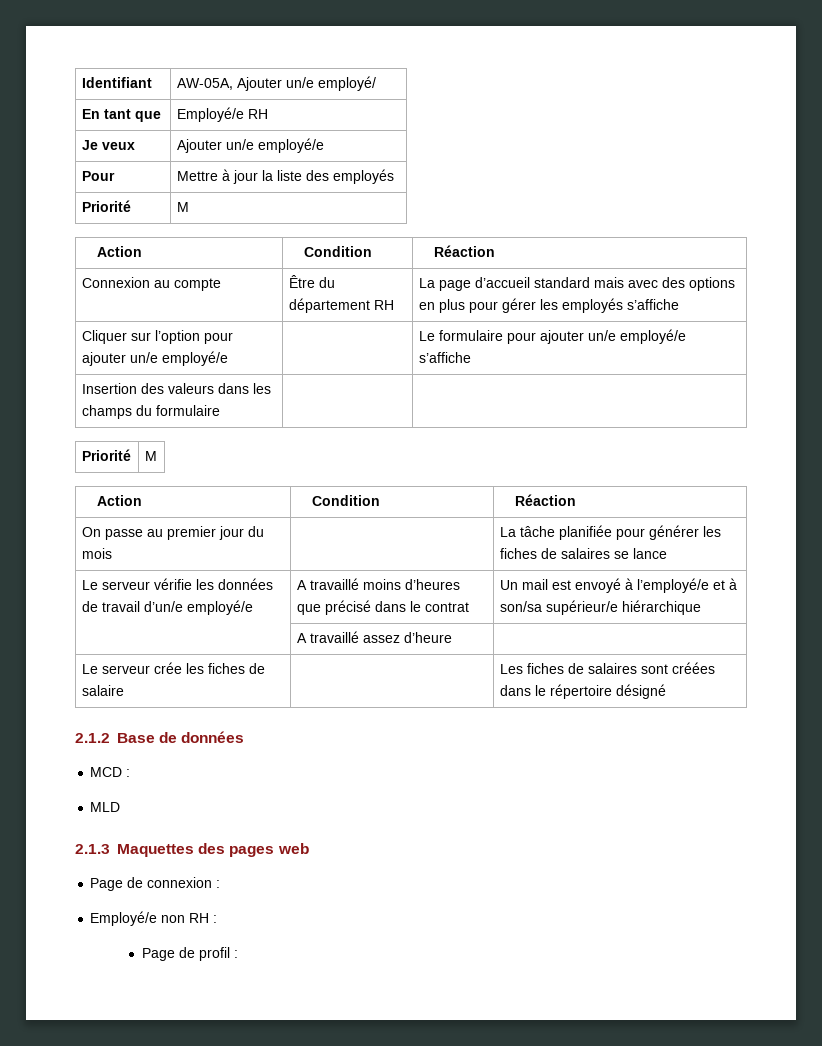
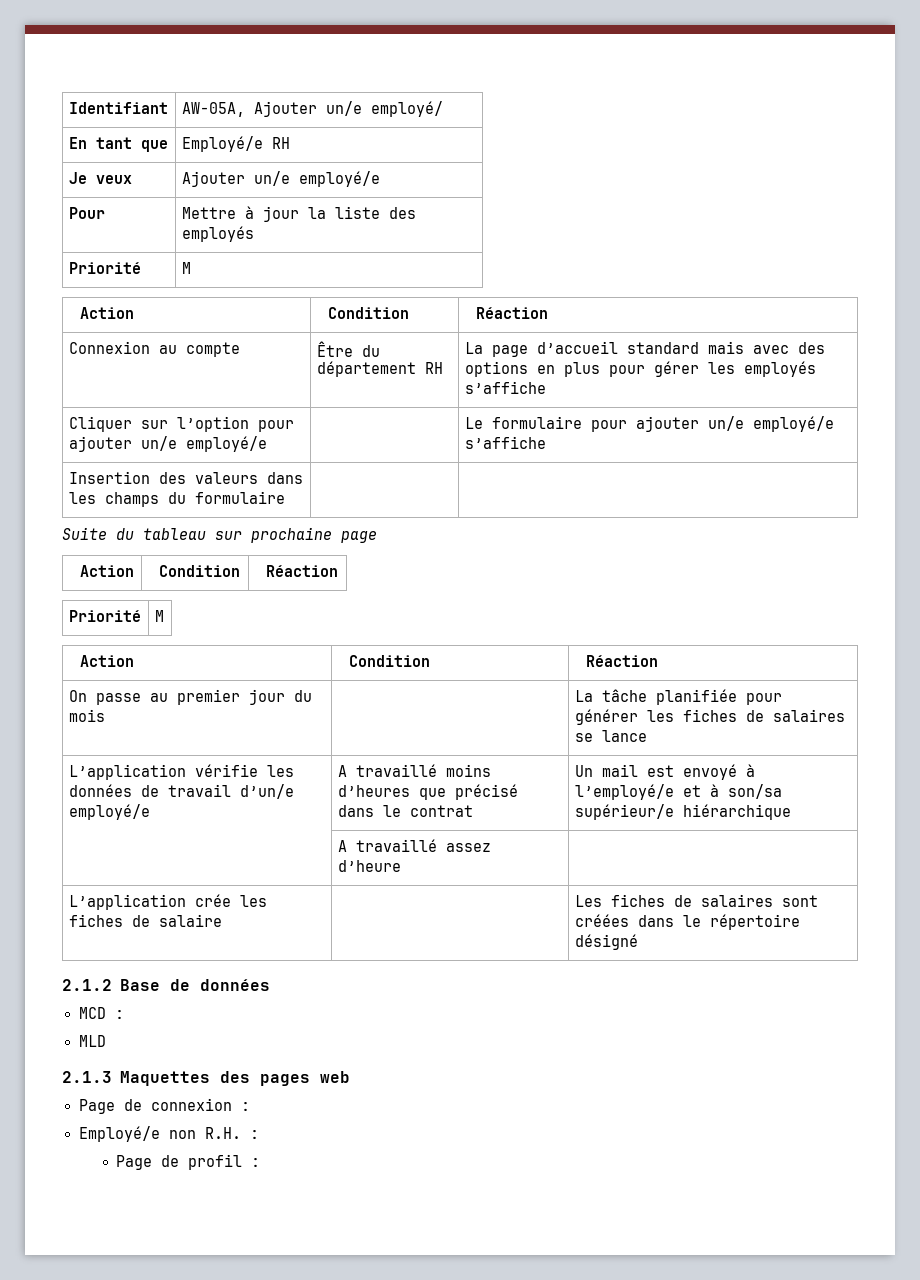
+ Suite du tableau sur prochaine page
+ Action | Condition | Réaction
- Le serveur vérifie les données de travail d’un/e employé/e | A travaillé moins d’heures que précisé dans le contrat | Un mail est envoyé à l’employé/e et à son/sa supérieur/e hiérarchique
+ L’application vérifie les données de travail d’un/e employé/e | A travaillé moins d’heures que précisé dans le contrat | Un mail est envoyé à l’employé/e et à son/sa supérieur/e hiérarchique
- Le serveur crée les fiches de salaire | | Les fiches de salaires sont créées dans le répertoire désigné
+ L’application crée les fiches de salaire | | Les fiches de salaires sont créées dans le répertoire désigné
- Employé/e non RH :
+ Employé/e non R.H. :

